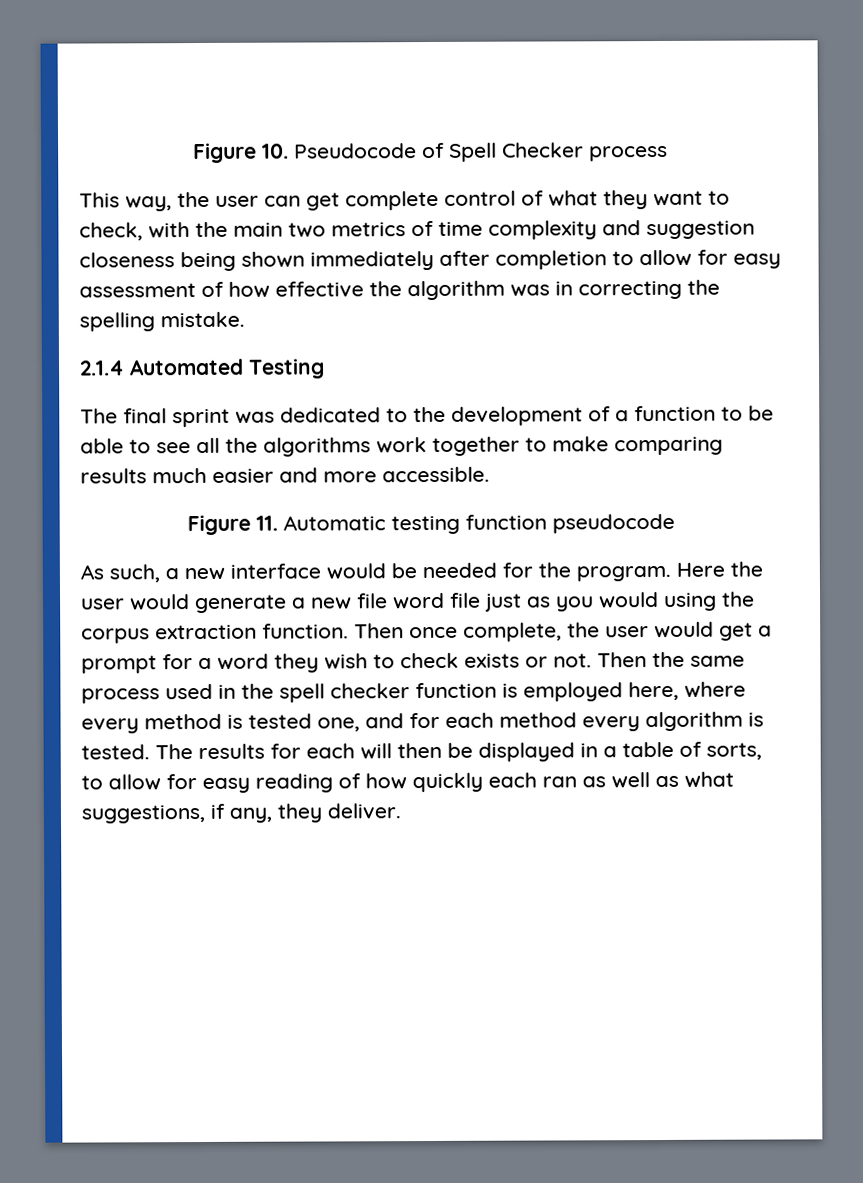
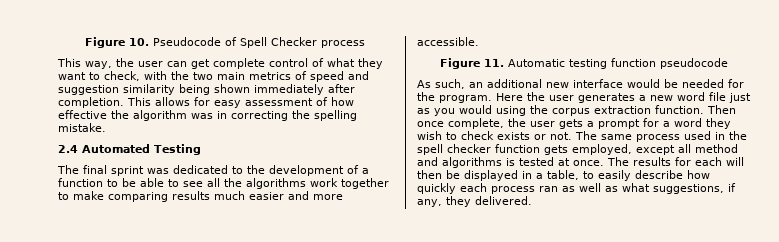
- This way, the user can get complete control of what they want to check, with the main two metrics of time complexity and suggestion closeness being shown immediately after completion to allow for easy assessment of how effective the algorithm was in correcting the spelling mistake.
+ This way, the user can get complete control of what they want to check, with the two main metrics of speed and suggestion similarity being shown immediately after completion. This allows for easy assessment of how effective the algorithm was in correcting the spelling mistake.
- 2.1.4 Automated Testing
+ 2.4 Automated Testing
- As such, a new interface would be needed for the program.
+ As such, an additional new interface would be needed for the program.
- Here the user would generate a new file word file just as you would using the corpus extraction function.
+ Here the user generates a new word file just as you would using the corpus extraction function.
- Then once complete, the user would get a prompt for a word they wish to check exists or not.
+ Then once complete, the user gets a prompt for a word they wish to check exists or not.
- Then the same process used in the spell checker function is employed here, where every method is tested one, and for each method every algorithm is tested.
+ The same process used in the spell checker function gets employed, except all method and algorithms is tested at once.
- The results for each will then be displayed in a table of sorts, to allow for easy reading of how quickly each ran as well as what suggestions, if any, they deliver.
+ The results for each will then be displayed in a table, to easily describe how quickly each process ran as well as what suggestions, if any, they delivered.

